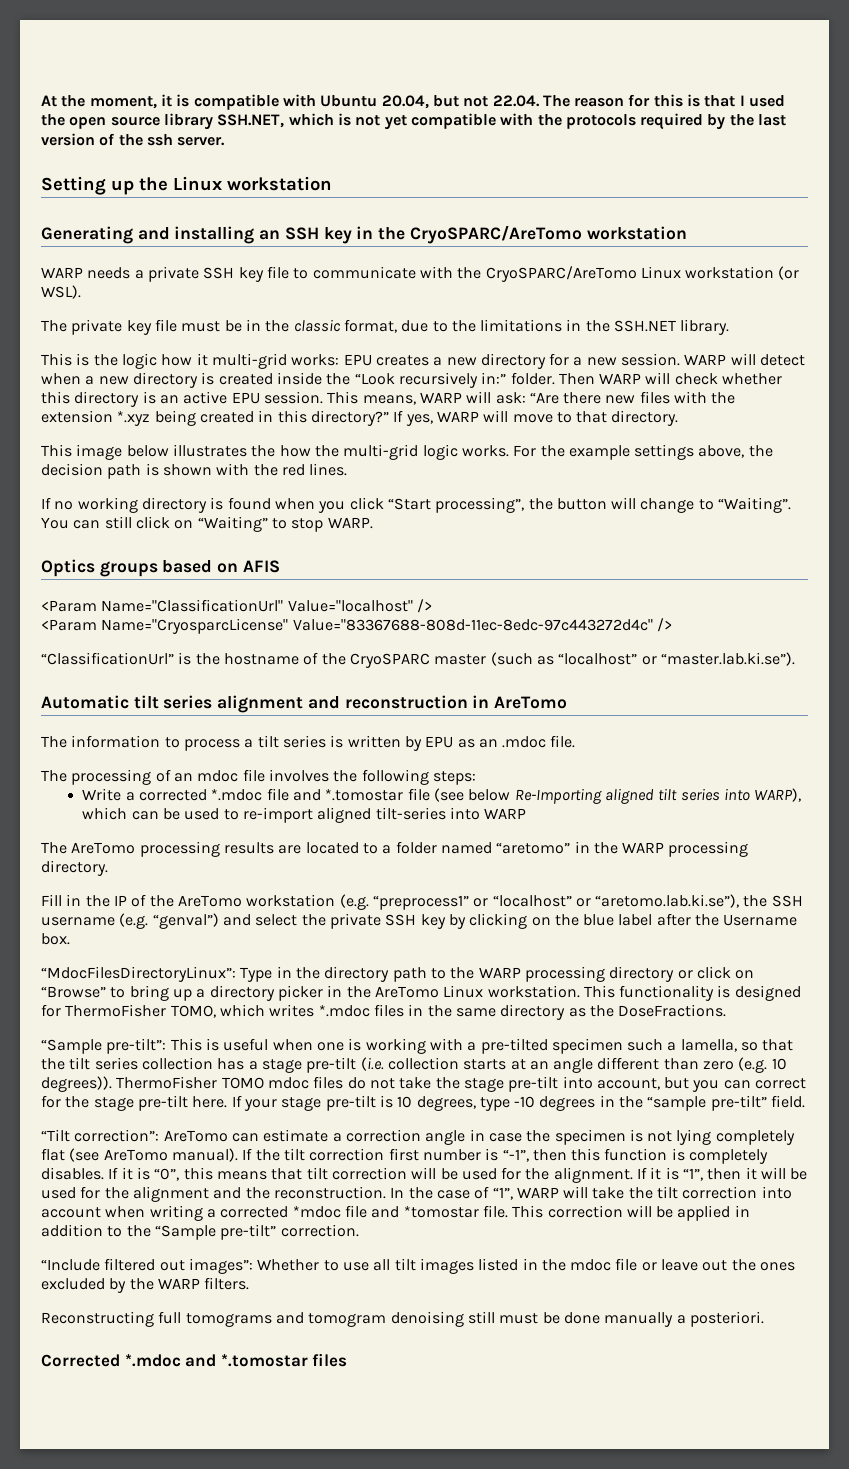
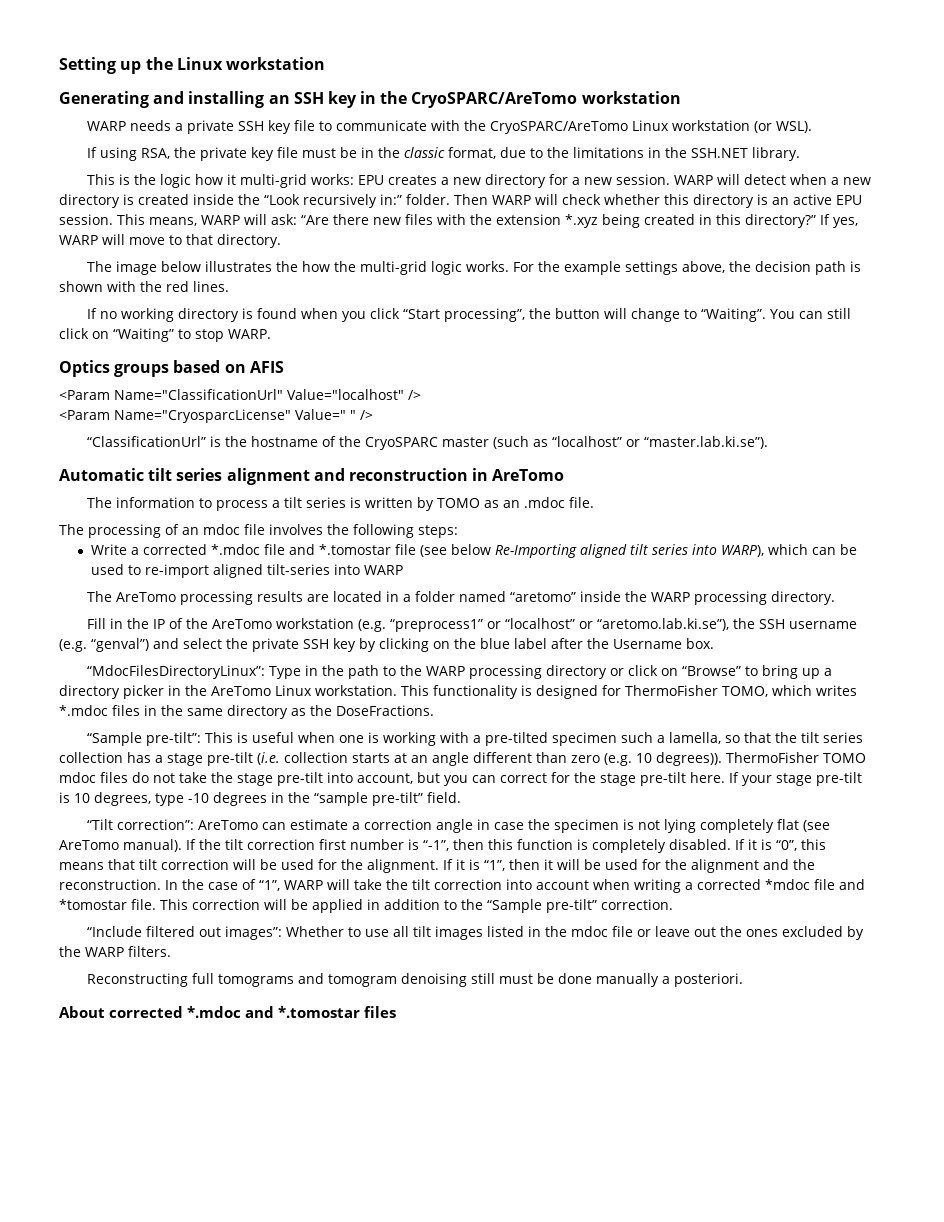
- At the moment, it is compatible with Ubuntu 20.04, but not 22.04. The reason for this is that I used the open source library SSH.NET, which is not yet compatible with the protocols required by the last version of the ssh server.
- The private key file must be in the classic format, due to the limitations in the SSH.NET library.
+ If using RSA, the private key file must be in the classic format, due to the limitations in the SSH.NET library.
- This image below illustrates the how the multi-grid logic works.
+ The image below illustrates the how the multi-grid logic works.
- <Param Name="CryosparcLicense" Value="83367688-808d-11ec-8edc-97c443272d4c" />
+ <Param Name="CryosparcLicense" Value=" " />
- The information to process a tilt series is written by EPU as an .mdoc file.
+ The information to process a tilt series is written by TOMO as an .mdoc file.
- The AreTomo processing results are located to a folder named “aretomo” in the WARP processing directory.
+ The AreTomo processing results are located in a folder named “aretomo” inside the WARP processing directory.
- “MdocFilesDirectoryLinux”: Type in the directory path to the WARP processing directory or click on “Browse” to bring up a directory picker in the AreTomo Linux workstation.
+ “MdocFilesDirectoryLinux”: Type in the path to the WARP processing directory or click on “Browse” to bring up a directory picker in the AreTomo Linux workstation.
- If the tilt correction first number is “-1”, then this function is completely disables.
+ If the tilt correction first number is “-1”, then this function is completely disabled.
- Corrected *.mdoc and *.tomostar files
+ About corrected *.mdoc and *.tomostar files

